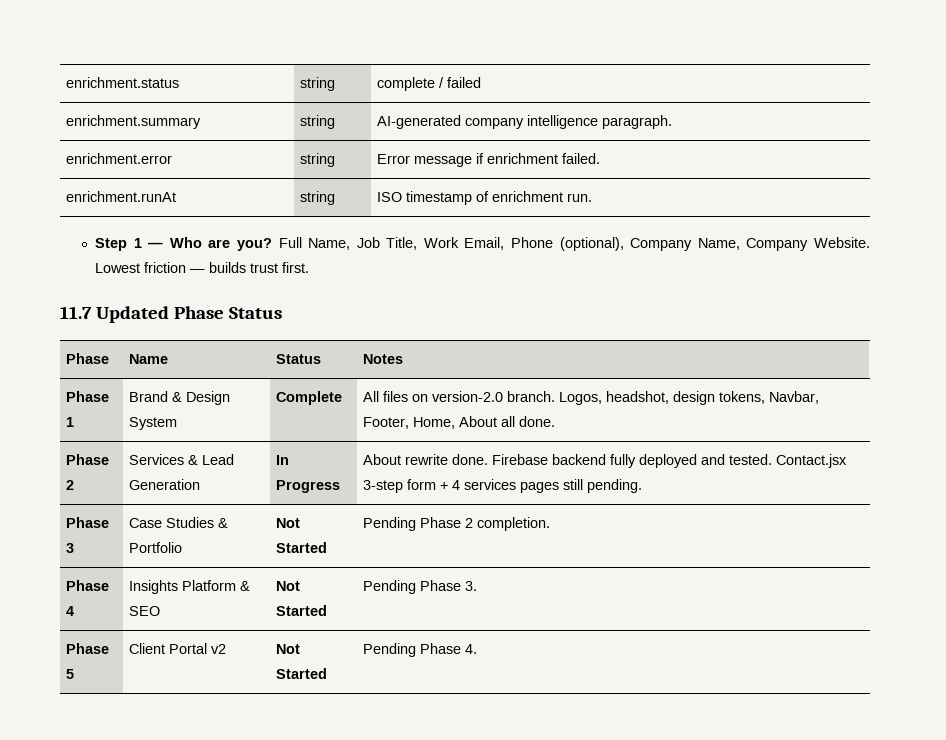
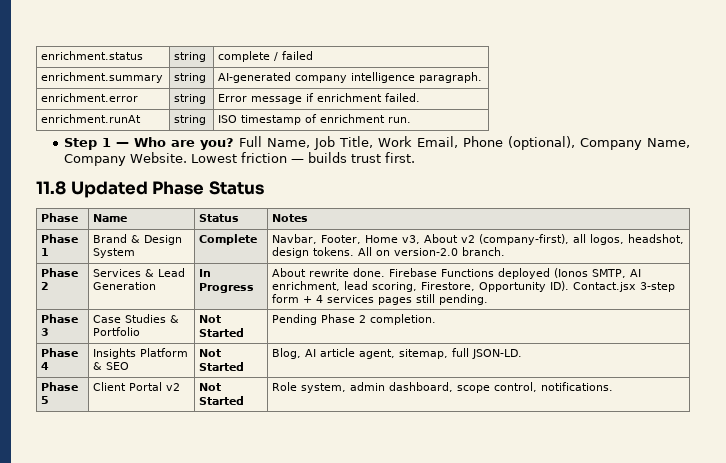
- 11.7 Updated Phase Status
+ 11.8 Updated Phase Status
- Phase 1 | Brand & Design System | Complete | All files on version-2.0 branch. Logos, headshot, design tokens, Navbar, Footer, Home, About all done.
+ Phase 1 | Brand & Design System | Complete | Navbar, Footer, Home v3, About v2 (company-first), all logos, headshot, design tokens. All on version-2.0 branch.
- Phase 2 | Services & Lead Generation | In Progress | About rewrite done. Firebase backend fully deployed and tested. Contact.jsx 3-step form + 4 services pages still pending.
+ Phase 2 | Services & Lead Generation | In Progress | About rewrite done. Firebase Functions deployed (Ionos SMTP, AI enrichment, lead scoring, Firestore, Opportunity ID). Contact.jsx 3-step form + 4 services pages still pending.
- Phase 4 | Insights Platform & SEO | Not Started | Pending Phase 3.
+ Phase 4 | Insights Platform & SEO | Not Started | Blog, AI article agent, sitemap, full JSON-LD.
- Phase 5 | Client Portal v2 | Not Started | Pending Phase 4.
+ Phase 5 | Client Portal v2 | Not Started | Role system, admin dashboard, scope control, notifications.

